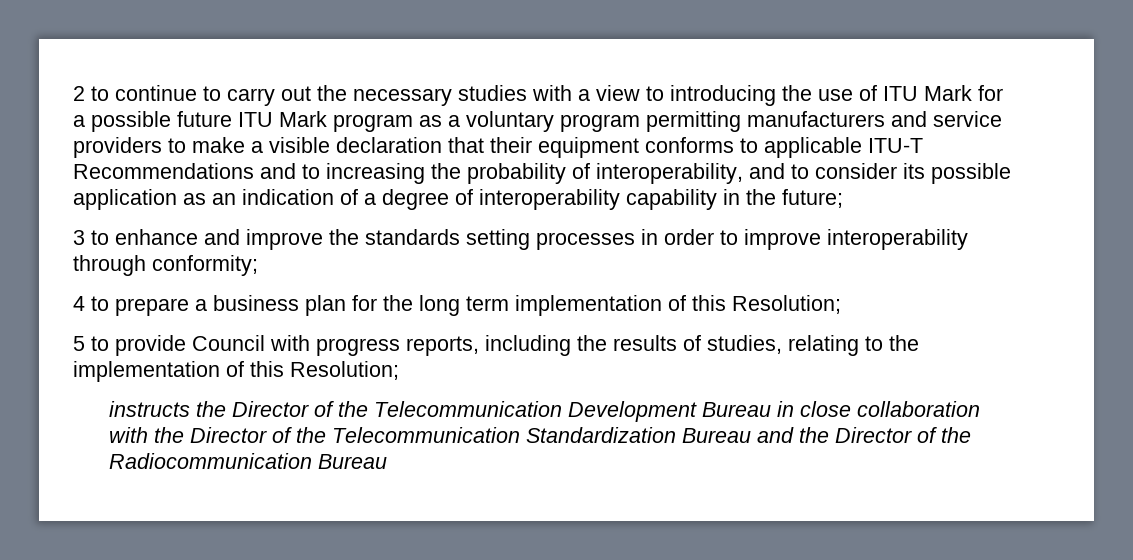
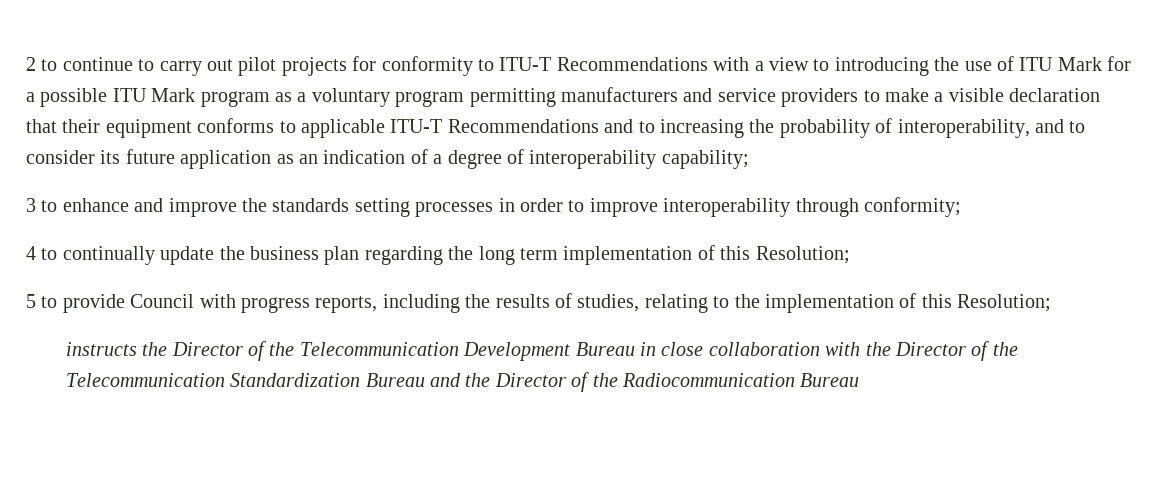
- 2 to continue to carry out the necessary studies with a view to introducing the use of ITU Mark for a possible future ITU Mark program as a voluntary program permitting manufacturers and service providers to make a visible declaration that their equipment conforms to applicable ITU-T Recommendations and to increasing the probability of interoperability, and to consider its possible application as an indication of a degree of interoperability capability in the future;
+ 2 to continue to carry out pilot projects for conformity to ITU-T Recommendations with a view to introducing the use of ITU Mark for a possible ITU Mark program as a voluntary program permitting manufacturers and service providers to make a visible declaration that their equipment conforms to applicable ITU-T Recommendations and to increasing the probability of interoperability, and to consider its future application as an indication of a degree of interoperability capability;
- 4 to prepare a business plan for the long term implementation of this Resolution;
+ 4 to continually update the business plan regarding the long term implementation of this Resolution;

